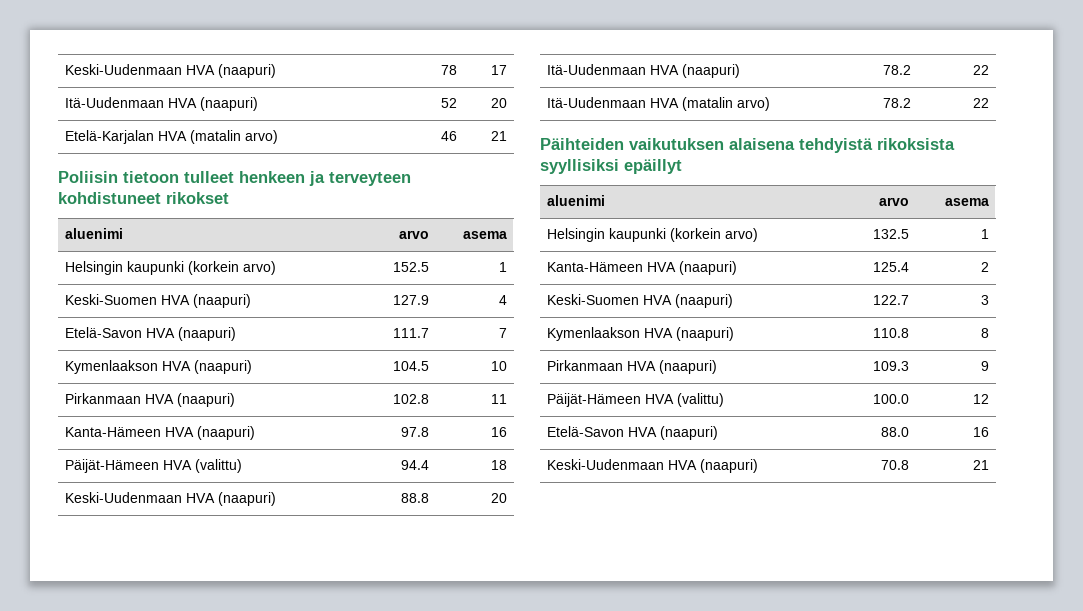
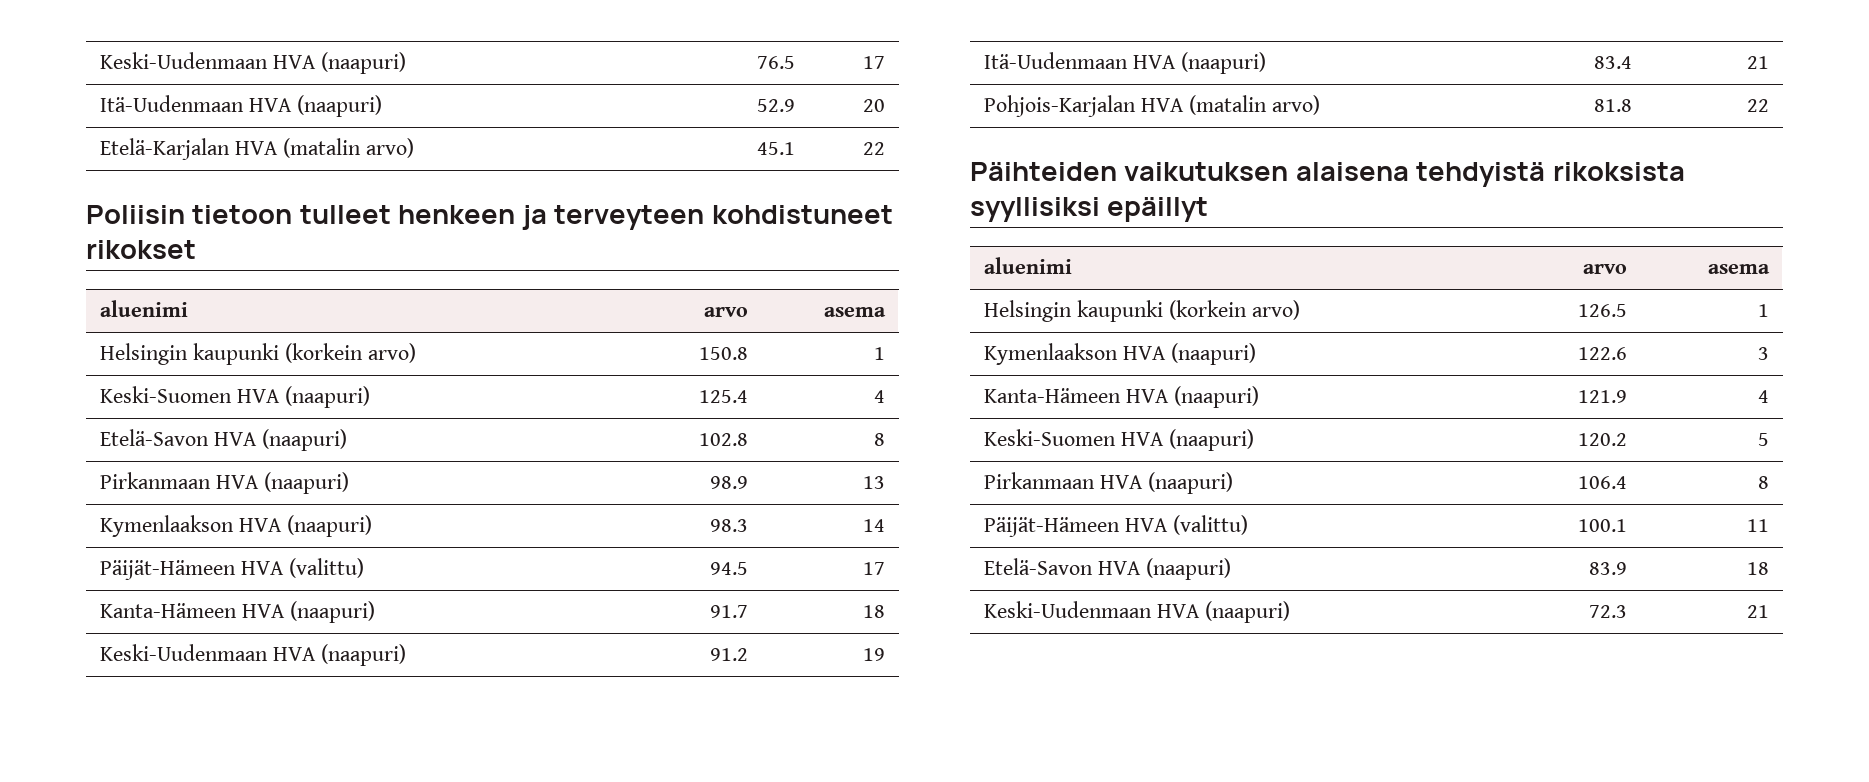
- Keski-Uudenmaan HVA (naapuri) | 78 | 17
+ Keski-Uudenmaan HVA (naapuri) | 76.5 | 17
- Itä-Uudenmaan HVA (naapuri) | 52 | 20
+ Itä-Uudenmaan HVA (naapuri) | 52.9 | 20
- Etelä-Karjalan HVA (matalin arvo) | 46 | 21
+ Etelä-Karjalan HVA (matalin arvo) | 45.1 | 22
- Helsingin kaupunki (korkein arvo) | 152.5 | 1
+ Helsingin kaupunki (korkein arvo) | 150.8 | 1
- Keski-Suomen HVA (naapuri) | 127.9 | 4
+ Keski-Suomen HVA (naapuri) | 125.4 | 4
- Etelä-Savon HVA (naapuri) | 111.7 | 7
- Kymenlaakson HVA (naapuri) | 104.5 | 10
- Pirkanmaan HVA (naapuri) | 102.8 | 11
- Kanta-Hämeen HVA (naapuri) | 97.8 | 16
- Päijät-Hämeen HVA (valittu) | 94.4 | 18
- Keski-Uudenmaan HVA (naapuri) | 88.8 | 20
- Itä-Uudenmaan HVA (naapuri) | 78.2 | 22
- Itä-Uudenmaan HVA (matalin arvo) | 78.2 | 22
+ Etelä-Savon HVA (naapuri) | 102.8 | 8
+ Pirkanmaan HVA (naapuri) | 98.9 | 13
+ Kymenlaakson HVA (naapuri) | 98.3 | 14
+ Päijät-Hämeen HVA (valittu) | 94.5 | 17
+ Kanta-Hämeen HVA (naapuri) | 91.7 | 18
+ Keski-Uudenmaan HVA (naapuri) | 91.2 | 19
+ Itä-Uudenmaan HVA (naapuri) | 83.4 | 21
+ Pohjois-Karjalan HVA (matalin arvo) | 81.8 | 22
- Helsingin kaupunki (korkein arvo) | 132.5 | 1
- Kanta-Hämeen HVA (naapuri) | 125.4 | 2
- Keski-Suomen HVA (naapuri) | 122.7 | 3
- Kymenlaakson HVA (naapuri) | 110.8 | 8
- Pirkanmaan HVA (naapuri) | 109.3 | 9
- Päijät-Hämeen HVA (valittu) | 100.0 | 12
- Etelä-Savon HVA (naapuri) | 88.0 | 16
- Keski-Uudenmaan HVA (naapuri) | 70.8 | 21
+ Helsingin kaupunki (korkein arvo) | 126.5 | 1
+ Kymenlaakson HVA (naapuri) | 122.6 | 3
+ Kanta-Hämeen HVA (naapuri) | 121.9 | 4
+ Keski-Suomen HVA (naapuri) | 120.2 | 5
+ Pirkanmaan HVA (naapuri) | 106.4 | 8
+ Päijät-Hämeen HVA (valittu) | 100.1 | 11
+ Etelä-Savon HVA (naapuri) | 83.9 | 18
+ Keski-Uudenmaan HVA (naapuri) | 72.3 | 21

